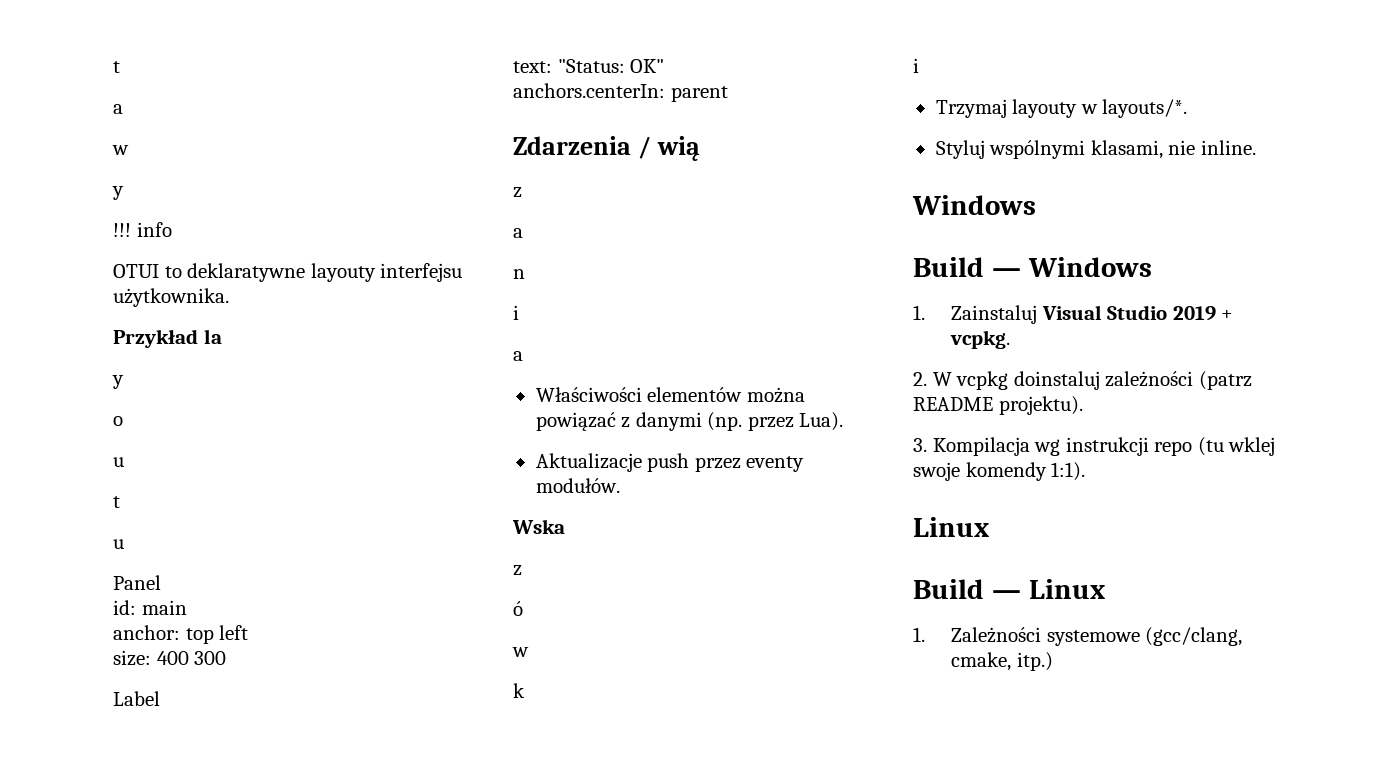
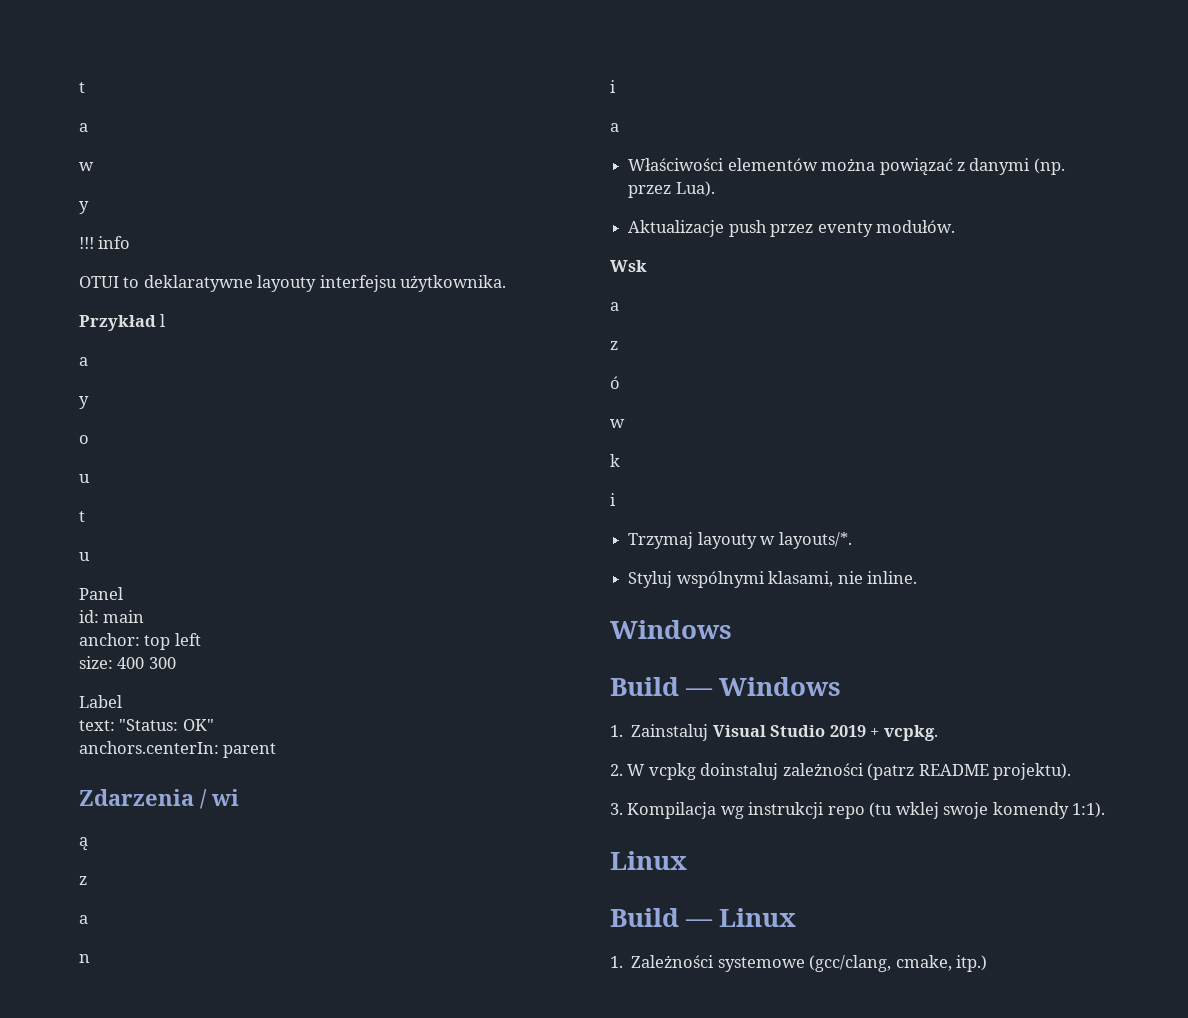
- Przykład la
+ Przykład l
+ a
- Zdarzenia / wią
+ Zdarzenia / wi
+ ą
- Wska
+ Wsk
+ a

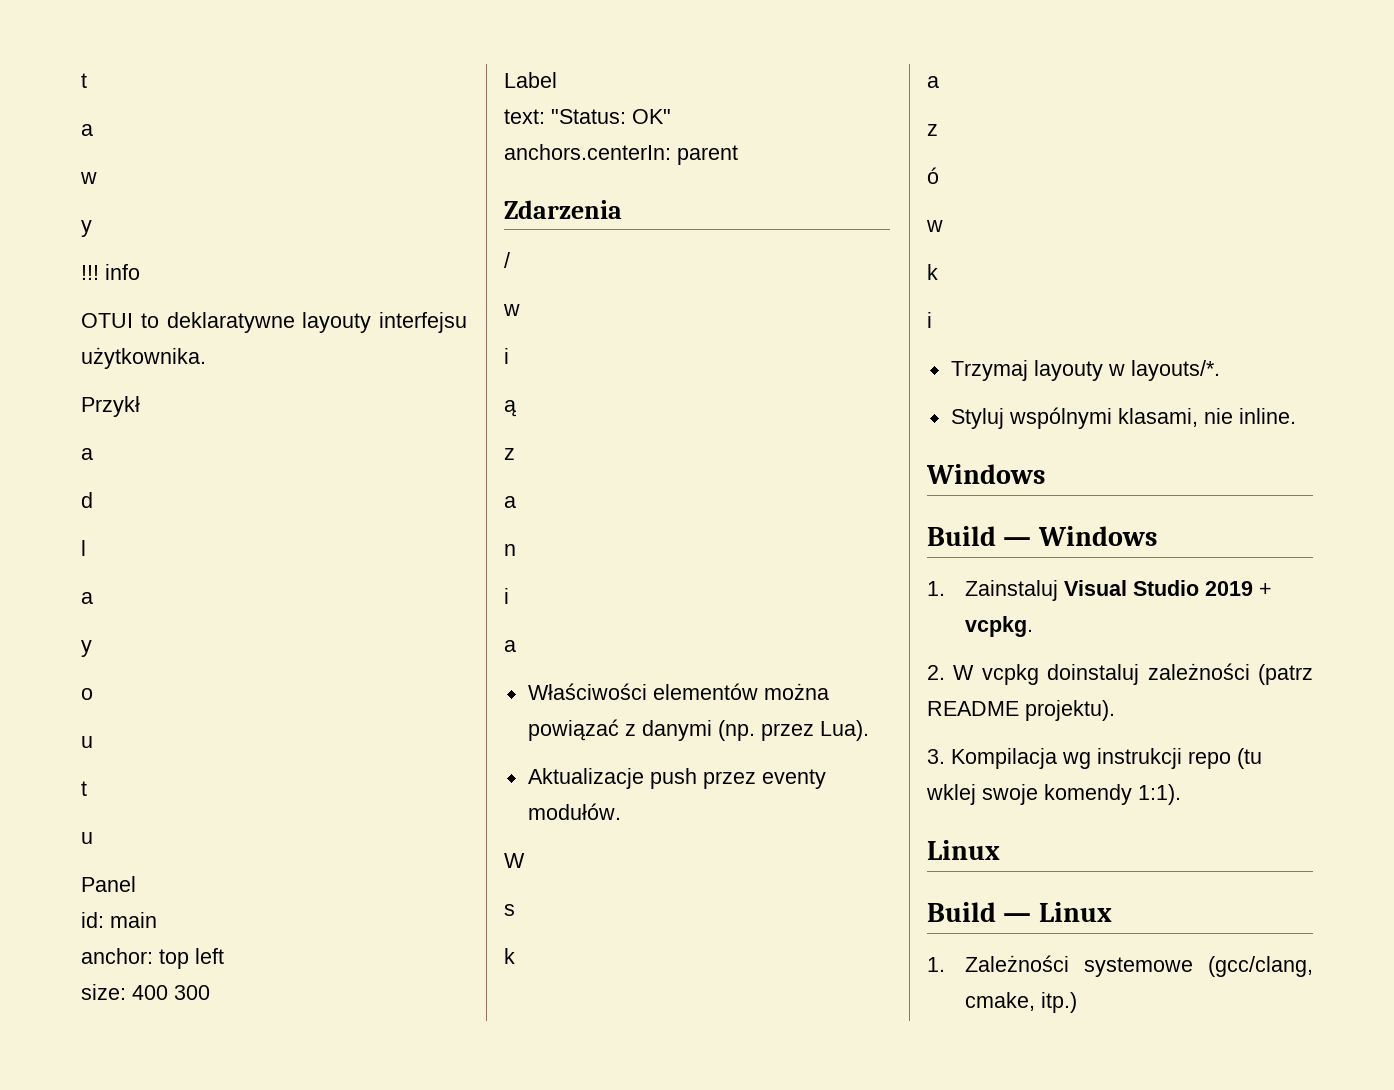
- Przykład l
+ Przykł
+ a
+ d
+ l
- Zdarzenia / wi
+ Zdarzenia
+ /
+ w
+ i
  Aktualizacje push przez eventy modułów.
- Wsk
+ W
+ s
+ k

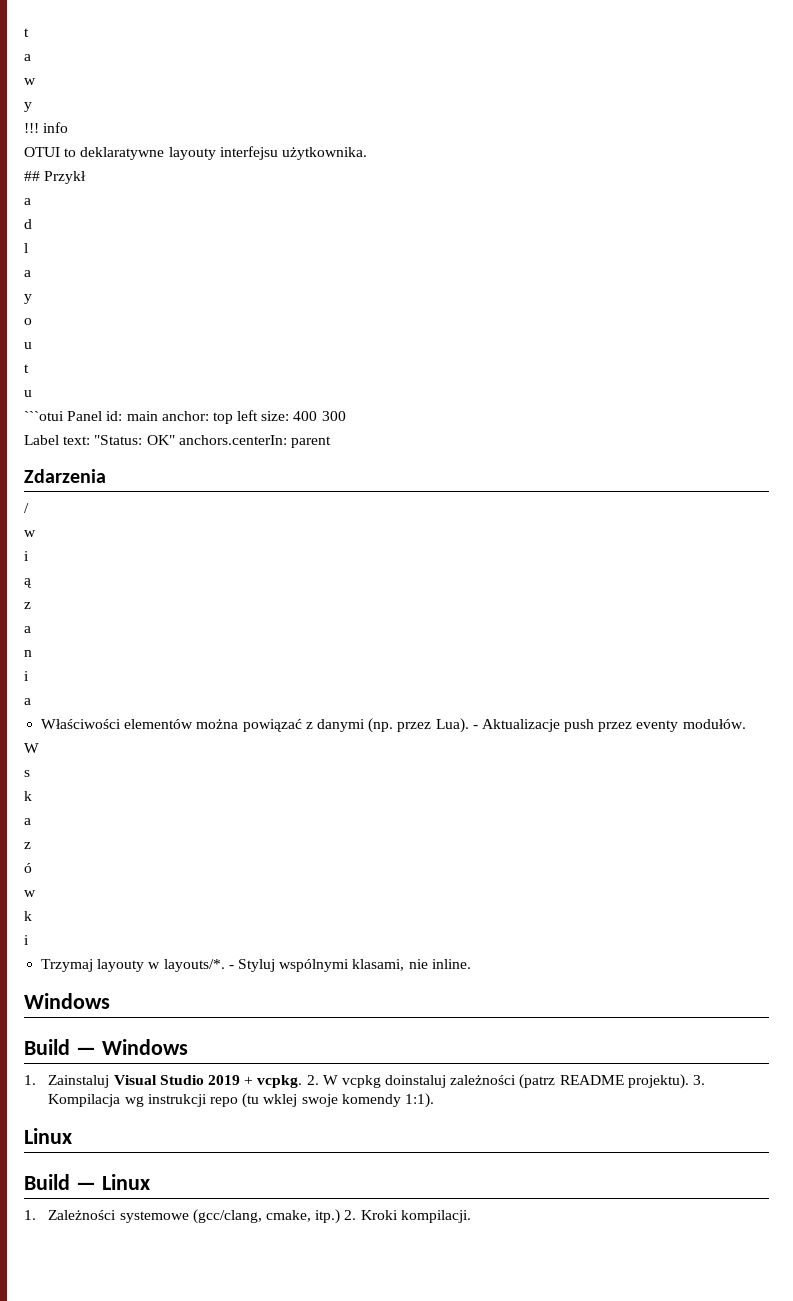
- Przykł
+ ## Przykł
- Panel
- id: main
- anchor: top left
- size: 400 300
+ ```otui Panel id: main anchor: top left size: 400 300
- Label
- text: "Status: OK"
- anchors.centerIn: parent
+ Label text: "Status: OK" anchors.centerIn: parent
- Właściwości elementów można powiązać z danymi (np. przez Lua).
- Aktualizacje push przez eventy modułów.
+ Właściwości elementów można powiązać z danymi (np. przez Lua). - Aktualizacje push przez eventy modułów.
- Trzymaj layouty w layouts/*.
- Styluj wspólnymi klasami, nie inline.
+ Trzymaj layouty w layouts/*. - Styluj wspólnymi klasami, nie inline.
- 1. Zainstaluj Visual Studio 2019 + vcpkg.
- 2. W vcpkg doinstaluj zależności (patrz README projektu).
- 3. Kompilacja wg instrukcji repo (tu wklej swoje komendy 1:1).
+ 1. Zainstaluj Visual Studio 2019 + vcpkg. 2. W vcpkg doinstaluj zależności (patrz README projektu). 3. Kompilacja wg instrukcji repo (tu wklej swoje komendy 1:1).
+ 2. Kroki kompilacji.

